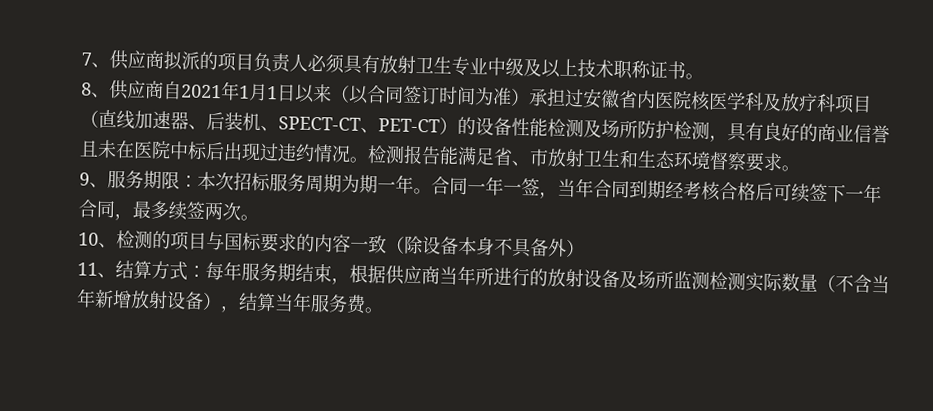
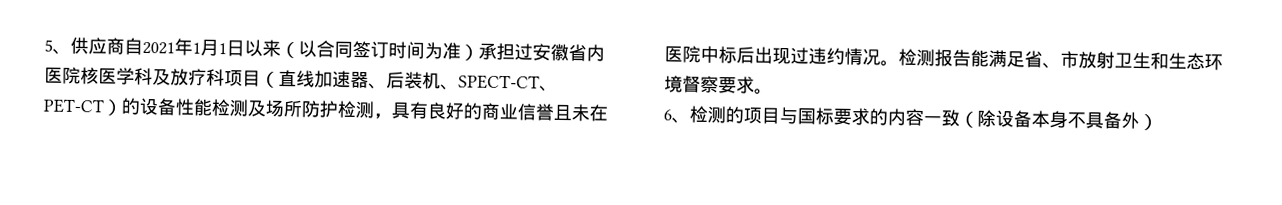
- 7、供应商拟派的项目负责人必须具有放射卫生专业中级及以上技术职称证书。
- 8、供应商自2021年1月1日以来（以合同签订时间为准）承担过安徽省内医院核医学科及放疗科项目（直线加速器、后装机、SPECT-CT、PET-CT）的设备性能检测及场所防护检测，具有良好的商业信誉且未在医院中标后出现过违约情况。
+ 5、供应商自2021年1月1日以来（以合同签订时间为准）承担过安徽省内医院核医学科及放疗科项目（直线加速器、后装机、SPECT-CT、PET-CT）的设备性能检测及场所防护检测，具有良好的商业信誉且未在医院中标后出现过违约情况。
- 9、服务期限：本次招标服务周期为期一年。合同一年一签，当年合同到期经考核合格后可续签下一年合同，最多续签两次。
- 10、检测的项目与国标要求的内容一致（除设备本身不具备外）
+ 6、检测的项目与国标要求的内容一致（除设备本身不具备外）
- 11、结算方式：每年服务期结束，根据供应商当年所进行的放射设备及场所监测检测实际数量（不含当年新增放射设备），结算当年服务费。

